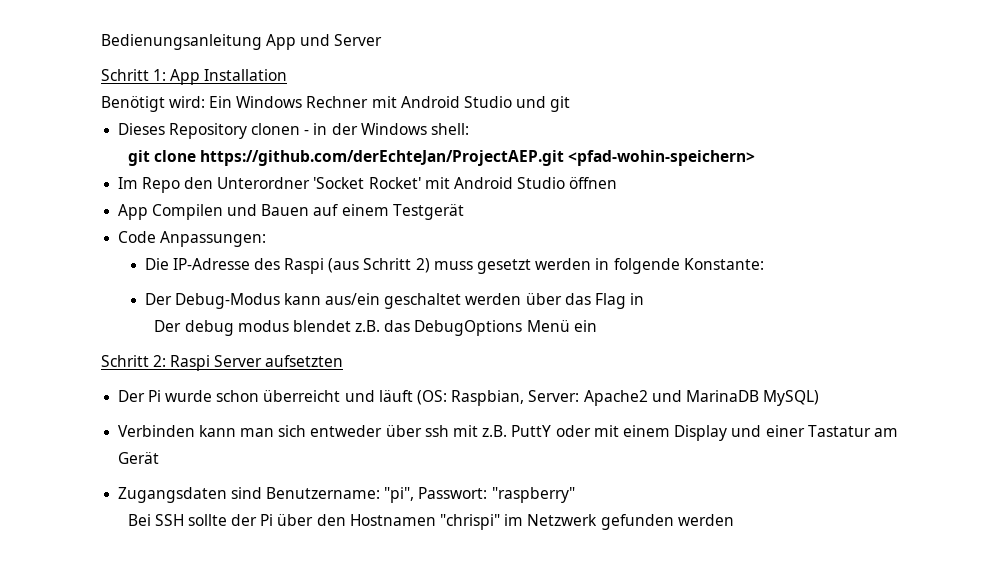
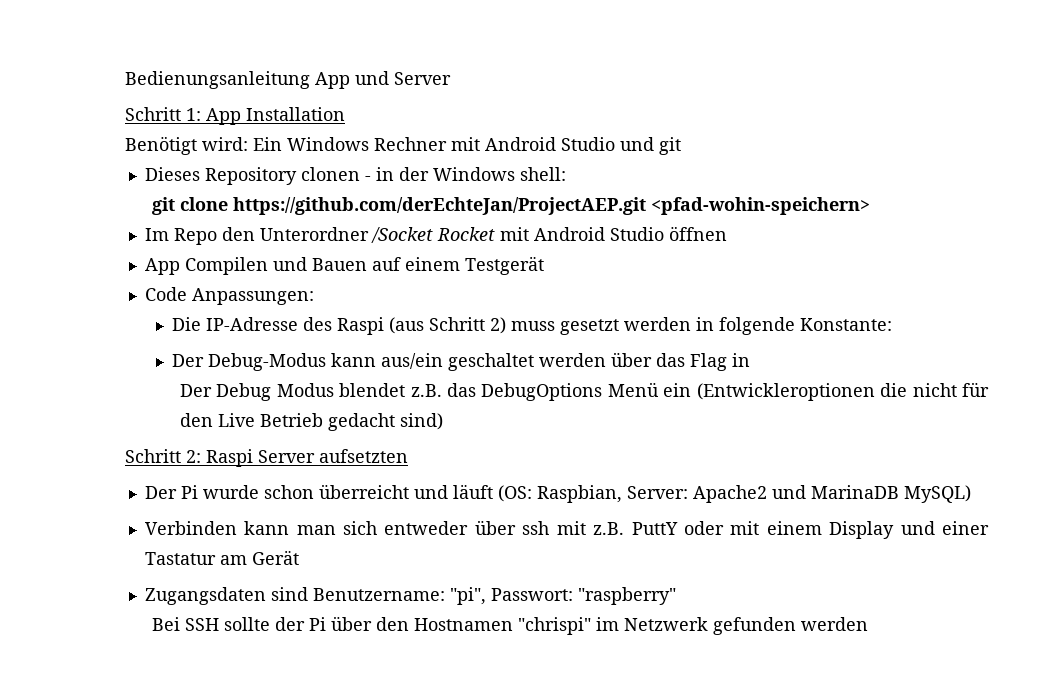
- Im Repo den Unterordner 'Socket Rocket' mit Android Studio öffnen
+ Im Repo den Unterordner /Socket Rocket mit Android Studio öffnen
- Der debug modus blendet z.B. das DebugOptions Menü ein
+ Der Debug Modus blendet z.B. das DebugOptions Menü ein (Entwickleroptionen die nicht für den Live Betrieb gedacht sind)

